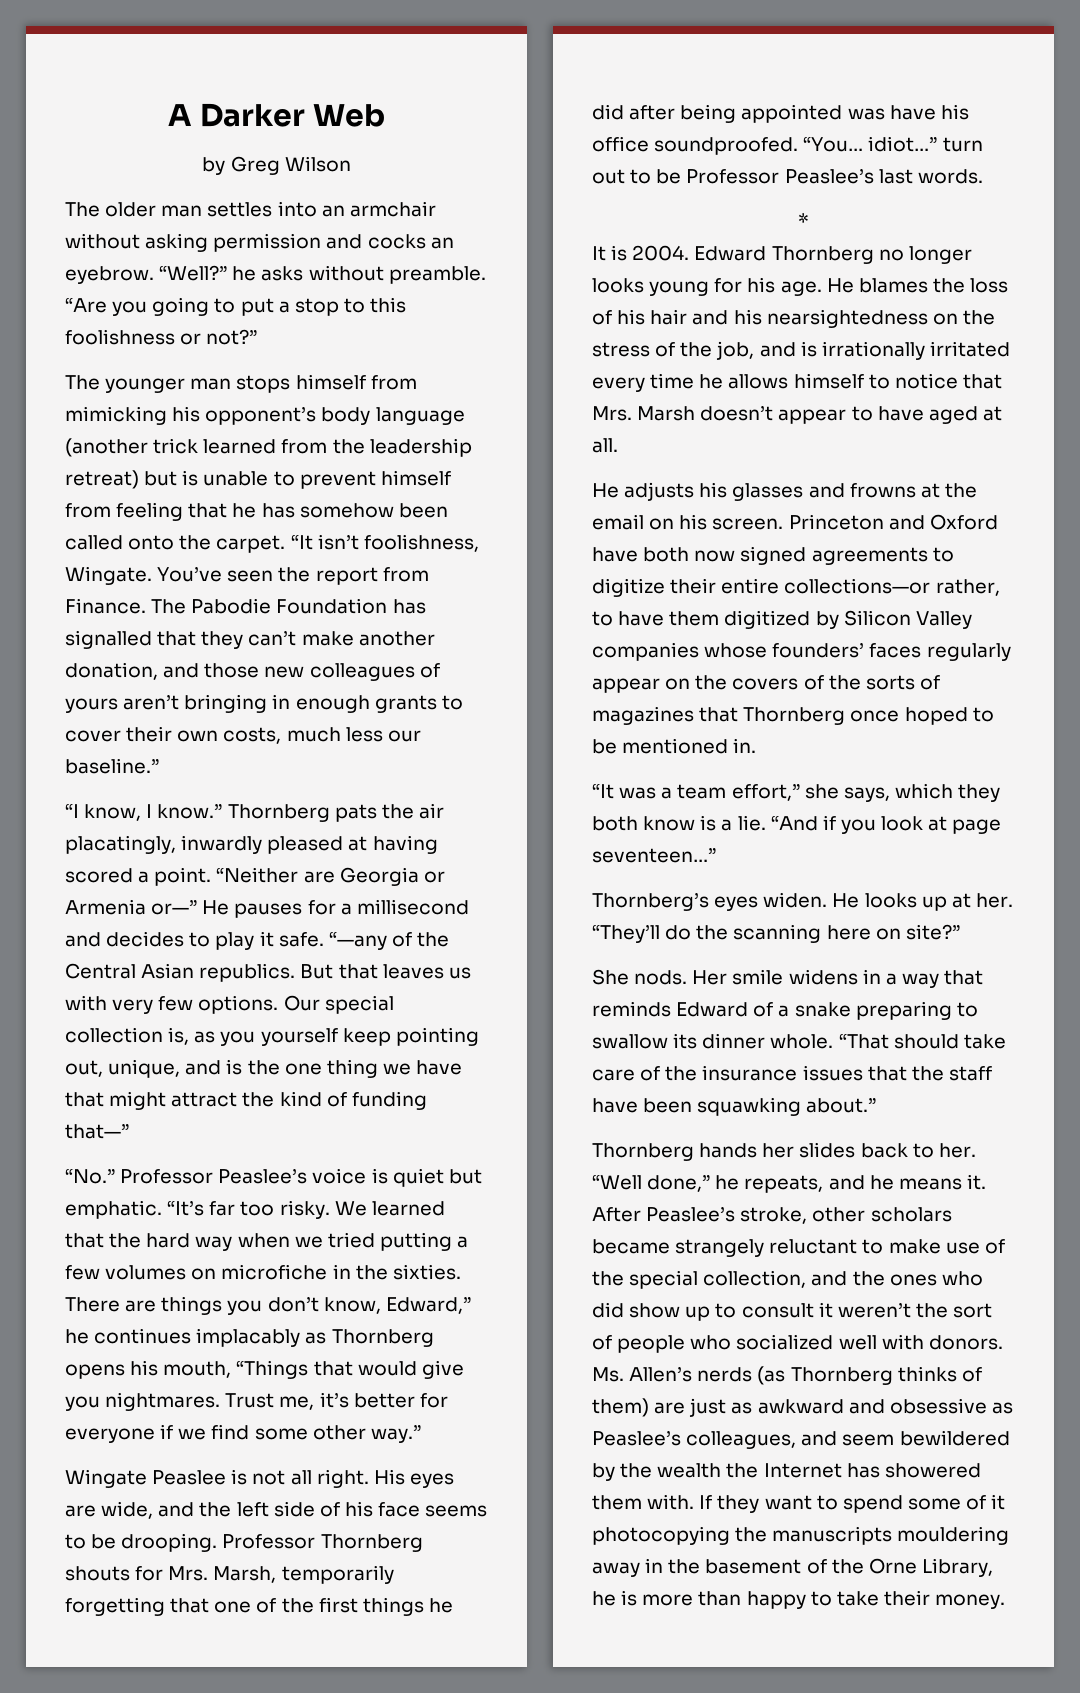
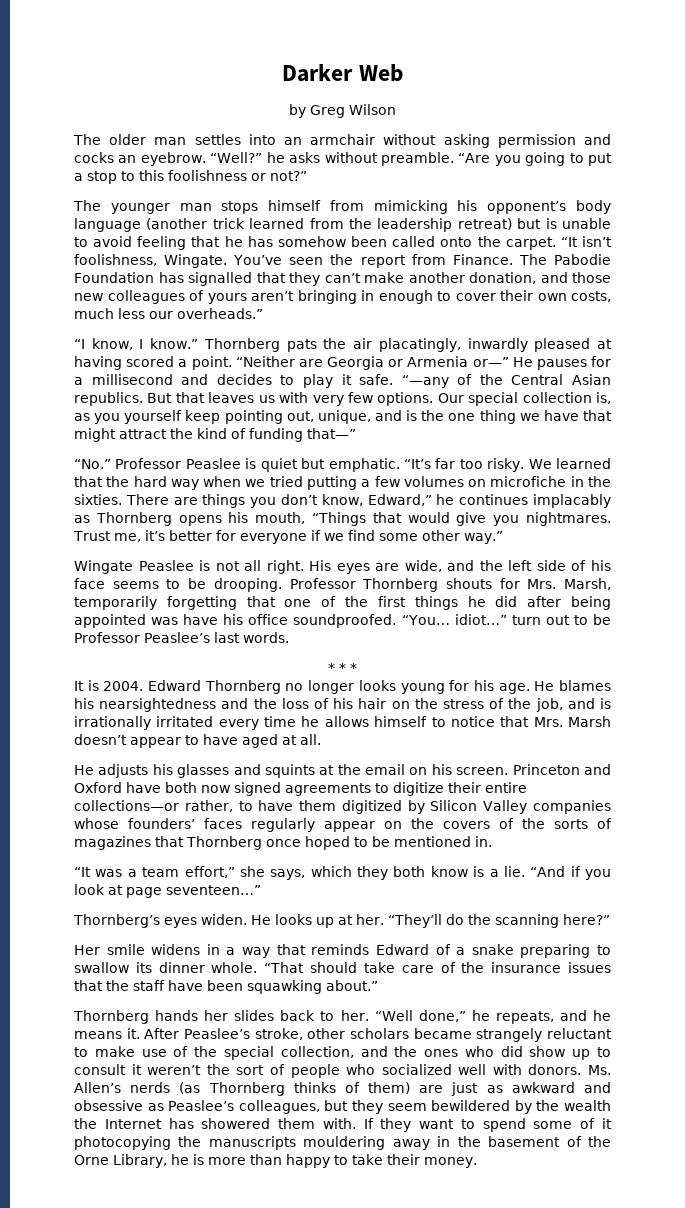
- A Darker Web
+ Darker Web
- The younger man stops himself from mimicking his opponent’s body language (another trick learned from the leadership retreat) but is unable to prevent himself from feeling that he has somehow been called onto the carpet.
+ The younger man stops himself from mimicking his opponent’s body language (another trick learned from the leadership retreat) but is unable to avoid feeling that he has somehow been called onto the carpet.
- The Pabodie Foundation has signalled that they can’t make another donation, and those new colleagues of yours aren’t bringing in enough grants to cover their own costs, much less our baseline.”
+ The Pabodie Foundation has signalled that they can’t make another donation, and those new colleagues of yours aren’t bringing in enough to cover their own costs, much less our overheads.”
- “No.” Professor Peaslee’s voice is quiet but emphatic.
+ “No.” Professor Peaslee is quiet but emphatic.
- *
+ * * *
- He blames the loss of his hair and his nearsightedness on the stress of the job, and is irrationally irritated every time he allows himself to notice that Mrs. Marsh doesn’t appear to have aged at all.
+ He blames his nearsightedness and the loss of his hair on the stress of the job, and is irrationally irritated every time he allows himself to notice that Mrs. Marsh doesn’t appear to have aged at all.
- He adjusts his glasses and frowns at the email on his screen.
+ He adjusts his glasses and squints at the email on his screen.
- “They’ll do the scanning here on site?”
- She nods. Her smile widens in a way that reminds Edward of a snake preparing to swallow its dinner whole.
+ “They’ll do the scanning here?”
+ Her smile widens in a way that reminds Edward of a snake preparing to swallow its dinner whole.
- Ms. Allen’s nerds (as Thornberg thinks of them) are just as awkward and obsessive as Peaslee’s colleagues, and seem bewildered by the wealth the Internet has showered them with.
+ Ms. Allen’s nerds (as Thornberg thinks of them) are just as awkward and obsessive as Peaslee’s colleagues, but they seem bewildered by the wealth the Internet has showered them with.

